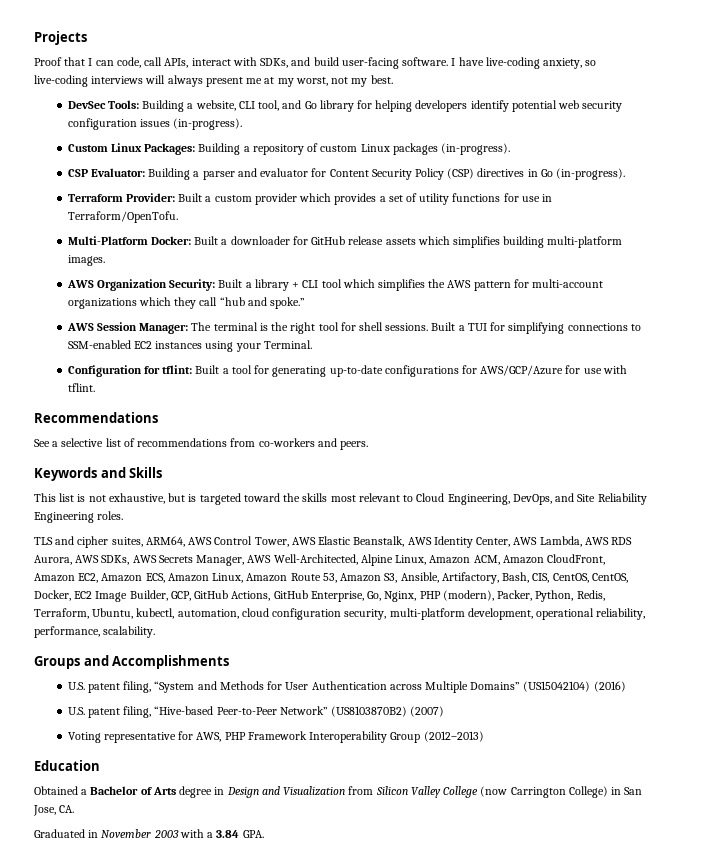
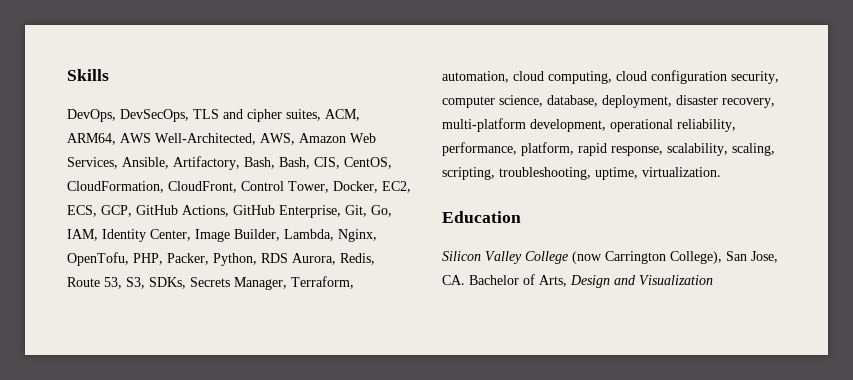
- Projects
- Proof that I can code, call APIs, interact with SDKs, and build user-facing software. I have live-coding anxiety, so live-coding interviews will always present me at my worst, not my best.
- DevSec Tools: Building a website, CLI tool, and Go library for helping developers identify potential web security configuration issues (in-progress).
- Custom Linux Packages: Building a repository of custom Linux packages (in-progress).
- CSP Evaluator: Building a parser and evaluator for Content Security Policy (CSP) directives in Go (in-progress).
- Terraform Provider: Built a custom provider which provides a set of utility functions for use in Terraform/OpenTofu.
- Multi-Platform Docker: Built a downloader for GitHub release assets which simplifies building multi-platform images.
- AWS Organization Security: Built a library + CLI tool which simplifies the AWS pattern for multi-account organizations which they call “hub and spoke.”
- AWS Session Manager: The terminal is the right tool for shell sessions. Built a TUI for simplifying connections to SSM-enabled EC2 instances using your Terminal.
- Configuration for tflint: Built a tool for generating up-to-date configurations for AWS/GCP/Azure for use with tflint.
- Recommendations
- See a selective list of recommendations from co-workers and peers.
- Keywords and Skills
- This list is not exhaustive, but is targeted toward the skills most relevant to Cloud Engineering, DevOps, and Site Reliability Engineering roles.
- TLS and cipher suites, ARM64, AWS Control Tower, AWS Elastic Beanstalk, AWS Identity Center, AWS Lambda, AWS RDS Aurora, AWS SDKs, AWS Secrets Manager, AWS Well-Architected, Alpine Linux, Amazon ACM, Amazon CloudFront, Amazon EC2, Amazon ECS, Amazon Linux, Amazon Route 53, Amazon S3, Ansible, Artifactory, Bash, CIS, CentOS, CentOS, Docker, EC2 Image Builder, GCP, GitHub Actions, GitHub Enterprise, Go, Nginx, PHP (modern), Packer, Python, Redis, Terraform, Ubuntu, kubectl, automation, cloud configuration security, multi-platform development, operational reliability, performance, scalability.
- Groups and Accomplishments
- U.S. patent filing, “System and Methods for User Authentication across Multiple Domains” (US15042104) (2016)
- U.S. patent filing, “Hive-based Peer-to-Peer Network” (US8103870B2) (2007)
- Voting representative for AWS, PHP Framework Interoperability Group (2012–2013)
+ Skills
+ DevOps, DevSecOps, TLS and cipher suites, ACM, ARM64, AWS Well-Architected, AWS, Amazon Web Services, Ansible, Artifactory, Bash, Bash, CIS, CentOS, CloudFormation, CloudFront, Control Tower, Docker, EC2, ECS, GCP, GitHub Actions, GitHub Enterprise, Git, Go, IAM, Identity Center, Image Builder, Lambda, Nginx, OpenTofu, PHP, Packer, Python, RDS Aurora, Redis, Route 53, S3, SDKs, Secrets Manager, Terraform, automation, cloud computing, cloud configuration security, computer science, database, deployment, disaster recovery, multi-platform development, operational reliability, performance, platform, rapid response, scalability, scaling, scripting, troubleshooting, uptime, virtualization.
  Education
- Obtained a Bachelor of Arts degree in Design and Visualization from Silicon Valley College (now Carrington College) in San Jose, CA.
- Graduated in November 2003 with a 3.84 GPA.
+ Silicon Valley College (now Carrington College), San Jose, CA. Bachelor of Arts, Design and Visualization

